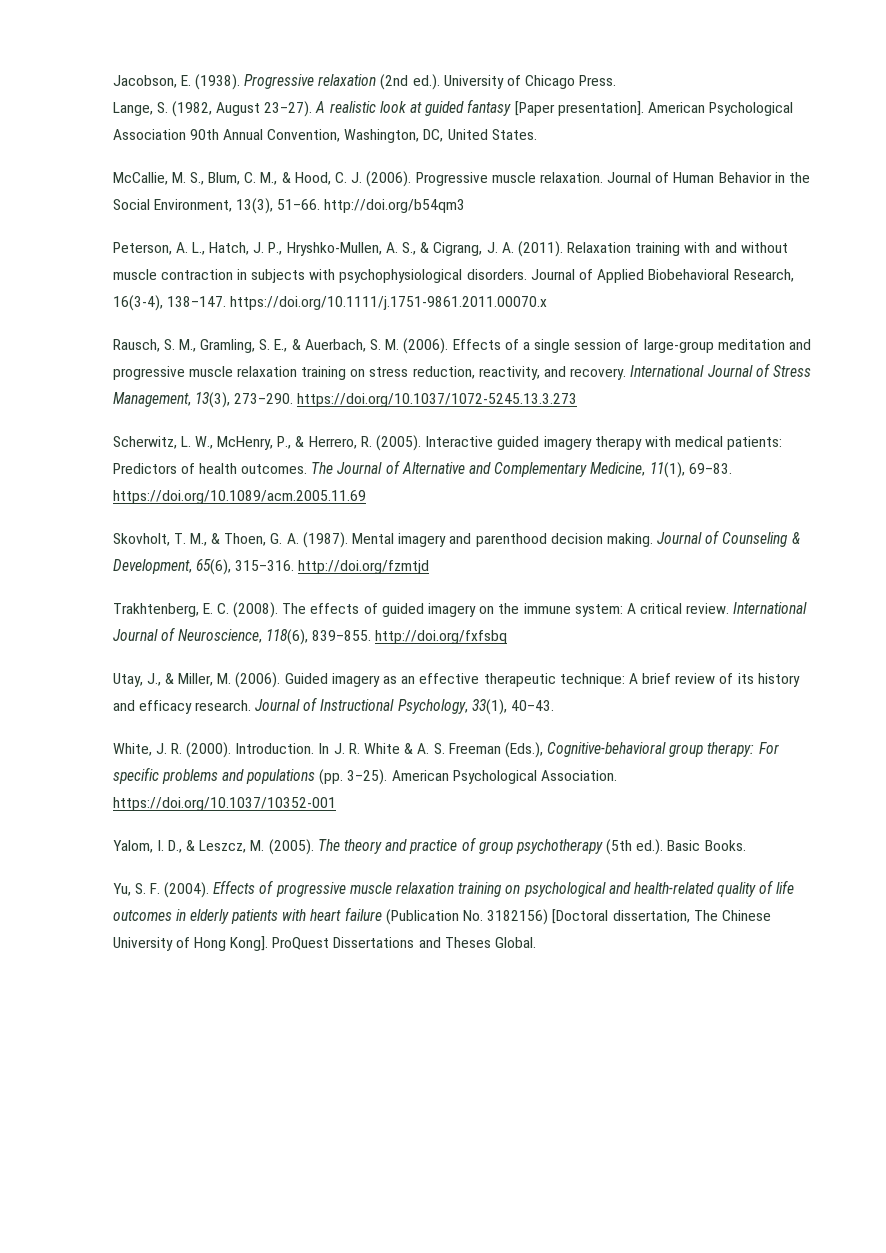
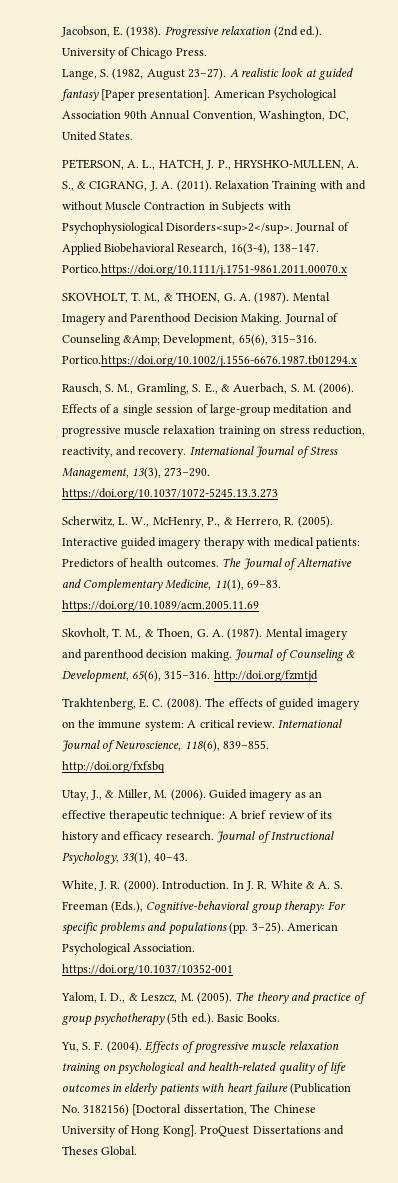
- McCallie, M. S., Blum, C. M., & Hood, C. J. (2006). Progressive muscle relaxation. Journal of Human Behavior in the Social Environment, 13(3), 51–66. http://doi.org/b54qm3
- Peterson, A. L., Hatch, J. P., Hryshko-Mullen, A. S., & Cigrang, J. A. (2011).
+ PETERSON, A. L., HATCH, J. P., HRYSHKO‐MULLEN, A. S., & CIGRANG, J. A. (2011).
- Relaxation training with and without muscle contraction in subjects with psychophysiological disorders.
+ Relaxation Training with and without Muscle Contraction in Subjects with Psychophysiological Disorders<sup>2</sup>.
- Journal of Applied Biobehavioral Research, 16(3-4), 138–147. https://doi.org/10.1111/j.1751-9861.2011.00070.x
+ Journal of Applied Biobehavioral Research, 16(3-4), 138–147. Portico.https://doi.org/10.1111/j.1751-9861.2011.00070.x
+ SKOVHOLT, T. M., & THOEN, G. A. (1987). Mental Imagery and Parenthood Decision Making. Journal of Counseling &Amp; Development, 65(6), 315–316. Portico.https://doi.org/10.1002/j.1556-6676.1987.tb01294.x

